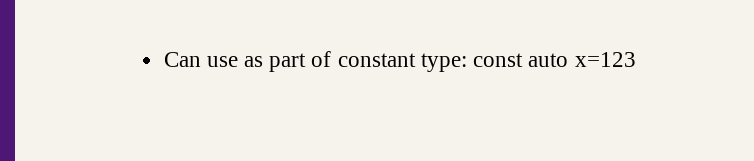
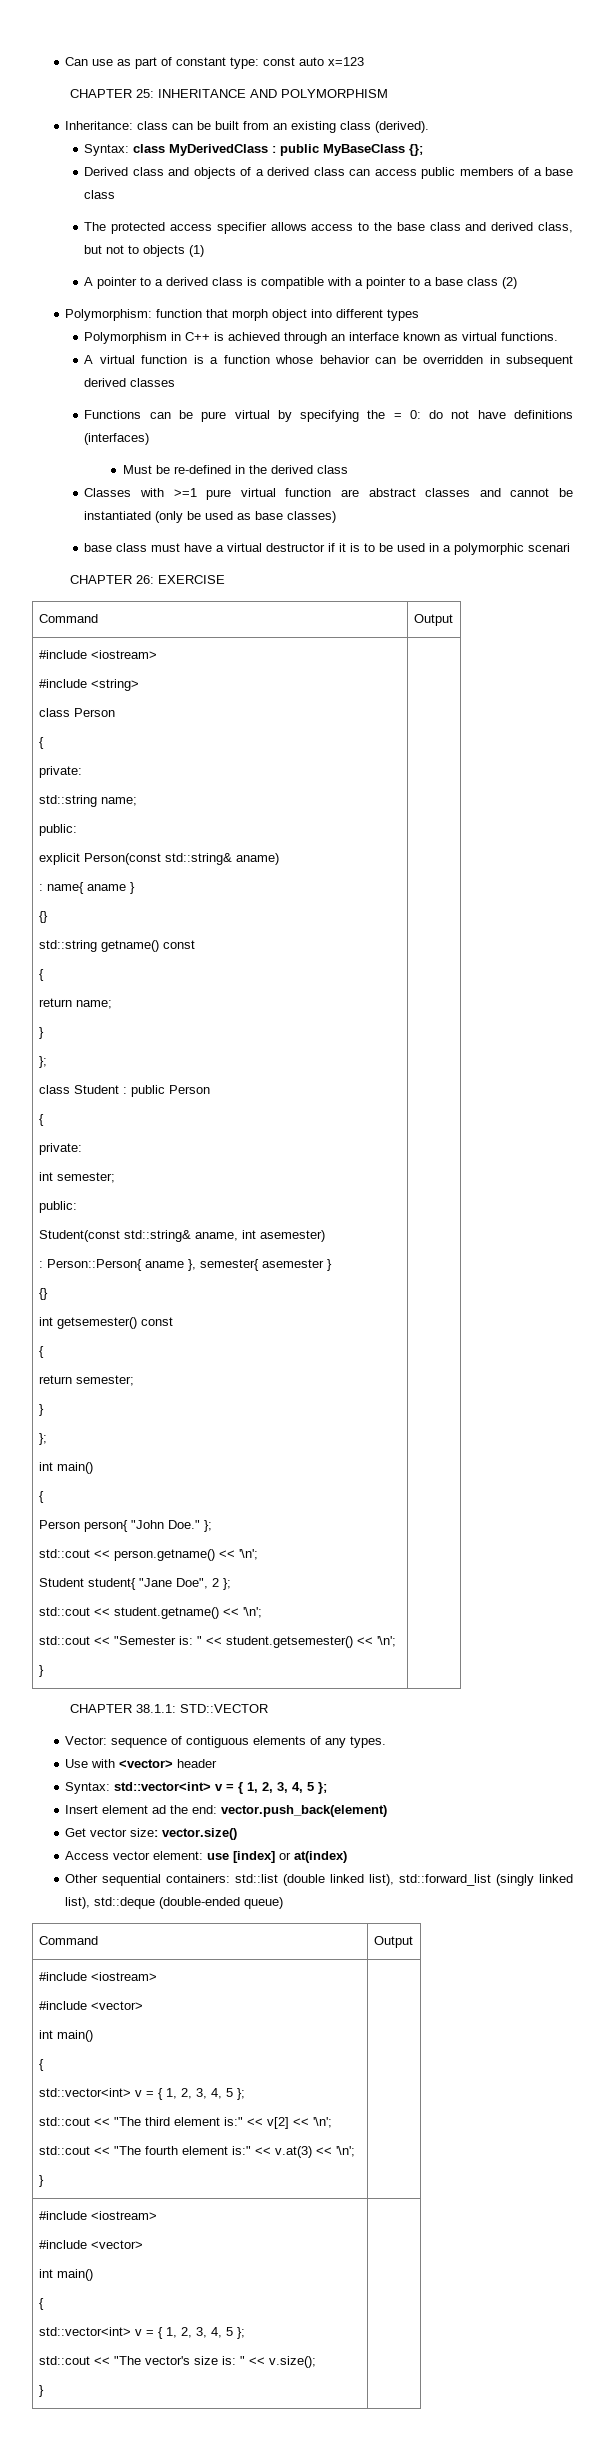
+ CHAPTER 25: INHERITANCE AND POLYMORPHISM
+ Inheritance: class can be built from an existing class (derived).
+ Syntax: class MyDerivedClass : public MyBaseClass {};
+ Derived class and objects of a derived class can access public members of a base class
+ The protected access specifier allows access to the base class and derived class, but not to objects (1)
+ A pointer to a derived class is compatible with a pointer to a base class (2)
+ Polymorphism: function that morph object into different types
+ Polymorphism in C++ is achieved through an interface known as virtual functions.
+ A virtual function is a function whose behavior can be overridden in subsequent derived classes
+ Functions can be pure virtual by specifying the = 0: do not have definitions (interfaces)
+ Must be re-defined in the derived class
+ Classes with >=1 pure virtual function are abstract classes and cannot be instantiated (only be used as base classes)
+ base class must have a virtual destructor if it is to be used in a polymorphic scenari
+ CHAPTER 26: EXERCISE
+ Command | Output
+ #include <iostream>
+ #include <string>
+ class Person
+ {
+ private:
+ std::string name;
+ public:
+ explicit Person(const std::string& aname)
+ : name{ aname }
+ {}
+ std::string getname() const
+ {
+ return name;
+ }
+ };
+ class Student : public Person
+ {
+ private:
+ int semester;
+ public:
+ Student(const std::string& aname, int asemester)
+ : Person::Person{ aname }, semester{ asemester }
+ {}
+ int getsemester() const
+ {
+ return semester;
+ }
+ };
+ int main()
+ {
+ Person person{ "John Doe." };
+ std::cout << person.getname() << '\n';
+ Student student{ "Jane Doe", 2 };
+ std::cout << student.getname() << '\n';
+ std::cout << "Semester is: " << student.getsemester() << '\n';
+ } |
+ CHAPTER 38.1.1: STD::VECTOR
+ Vector: sequence of contiguous elements of any types.
+ Use with <vector> header
+ Syntax: std::vector<int> v = { 1, 2, 3, 4, 5 };
+ Insert element ad the end: vector.push_back(element)
+ Get vector size: vector.size()
+ Access vector element: use [index] or at(index)
+ Other sequential containers: std::list (double linked list), std::forward_list (singly linked list), std::deque (double-ended queue)
+ Command | Output
+ #include <iostream>
+ #include <vector>
+ int main()
+ {
+ std::vector<int> v = { 1, 2, 3, 4, 5 };
+ std::cout << "The third element is:" << v[2] << '\n';
+ std::cout << "The fourth element is:" << v.at(3) << '\n';
+ } |
+ #include <iostream>
+ #include <vector>
+ int main()
+ {
+ std::vector<int> v = { 1, 2, 3, 4, 5 };
+ std::cout << "The vector's size is: " << v.size();
+ } |

